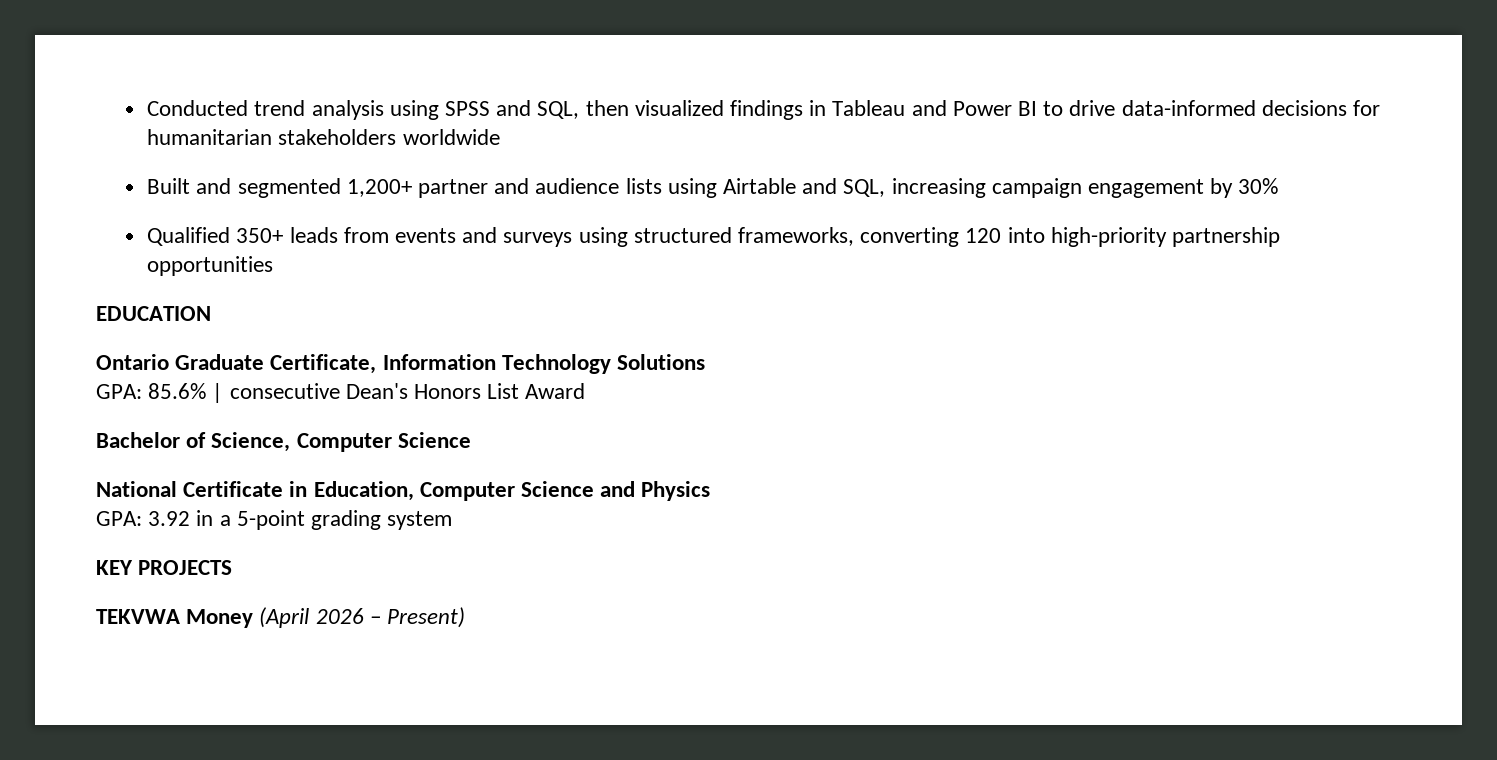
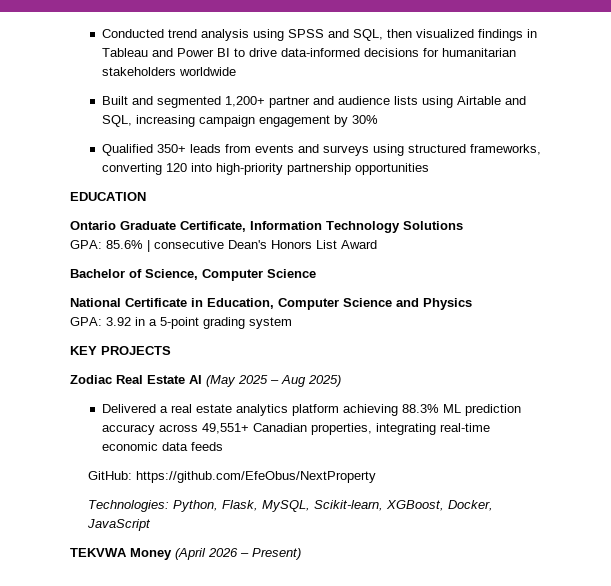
+ Zodiac Real Estate AI (May 2025 – Aug 2025)
+ Delivered a real estate analytics platform achieving 88.3% ML prediction accuracy across 49,551+ Canadian properties, integrating real-time economic data feeds
+ GitHub: https://github.com/EfeObus/NextProperty
+ Technologies: Python, Flask, MySQL, Scikit-learn, XGBoost, Docker, JavaScript

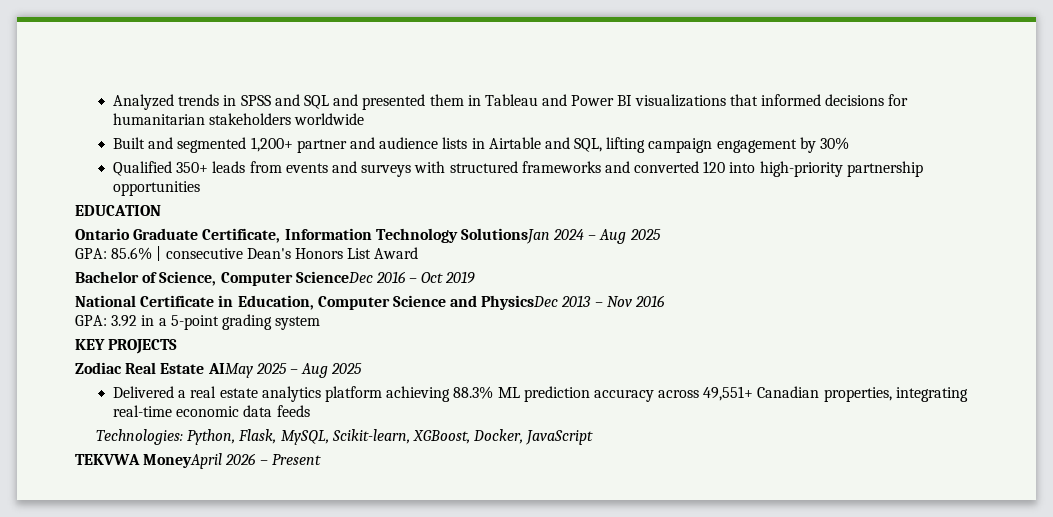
- Conducted trend analysis using SPSS and SQL, then visualized findings in Tableau and Power BI to drive data-informed decisions for humanitarian stakeholders worldwide
+ Analyzed trends in SPSS and SQL and presented them in Tableau and Power BI visualizations that informed decisions for humanitarian stakeholders worldwide
- Built and segmented 1,200+ partner and audience lists using Airtable and SQL, increasing campaign engagement by 30%
+ Built and segmented 1,200+ partner and audience lists in Airtable and SQL, lifting campaign engagement by 30%
- Qualified 350+ leads from events and surveys using structured frameworks, converting 120 into high-priority partnership opportunities
+ Qualified 350+ leads from events and surveys with structured frameworks and converted 120 into high-priority partnership opportunities
- Ontario Graduate Certificate, Information Technology Solutions
+ Ontario Graduate Certificate, Information Technology SolutionsJan 2024 – Aug 2025
- Bachelor of Science, Computer Science
+ Bachelor of Science, Computer ScienceDec 2016 – Oct 2019
- National Certificate in Education, Computer Science and Physics
+ National Certificate in Education, Computer Science and PhysicsDec 2013 – Nov 2016
- Zodiac Real Estate AI (May 2025 – Aug 2025)
+ Zodiac Real Estate AIMay 2025 – Aug 2025
- GitHub: https://github.com/EfeObus/NextProperty
- TEKVWA Money (April 2026 – Present)
+ TEKVWA MoneyApril 2026 – Present

